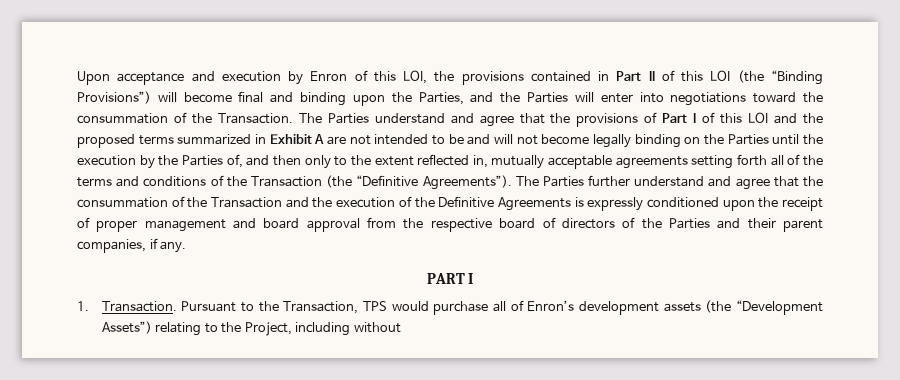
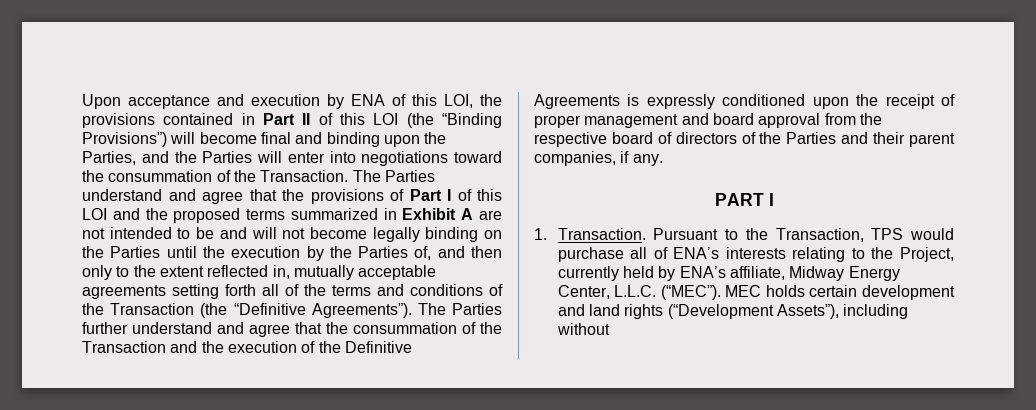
- Upon acceptance and execution by Enron of this LOI, the provisions contained in Part II of this LOI (the “Binding Provisions”) will become final and binding upon the Parties, and the Parties will enter into negotiations toward the consummation of the Transaction.
+ Upon acceptance and execution by ENA of this LOI, the provisions contained in Part II of this LOI (the “Binding Provisions”) will become final and binding upon the Parties, and the Parties will enter into negotiations toward the consummation of the Transaction.
- Pursuant to the Transaction, TPS would purchase all of Enron’s development assets (the “Development Assets”) relating to the Project, including without
+ Pursuant to the Transaction, TPS would purchase all of ENA’s interests relating to the Project, currently held by ENA’s affiliate, Midway Energy Center, L.L.C. (“MEC”). MEC holds certain development and land rights (“Development Assets”), including without

